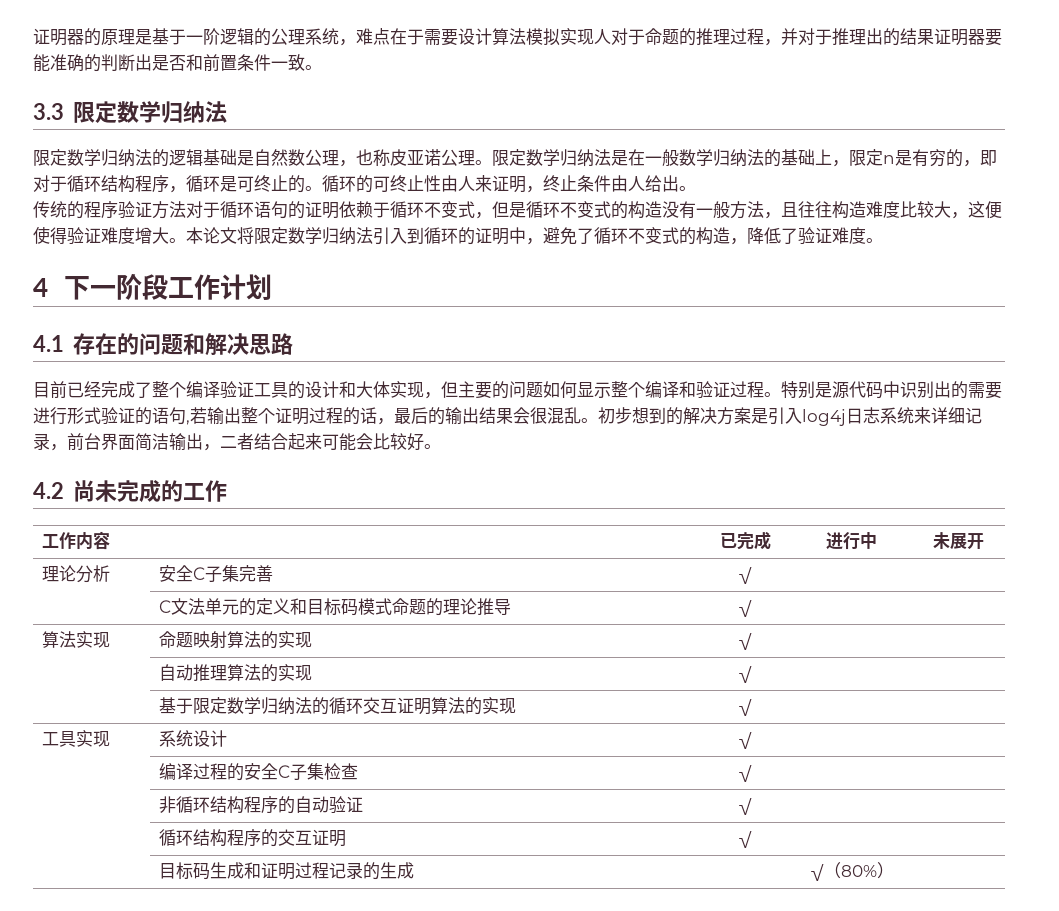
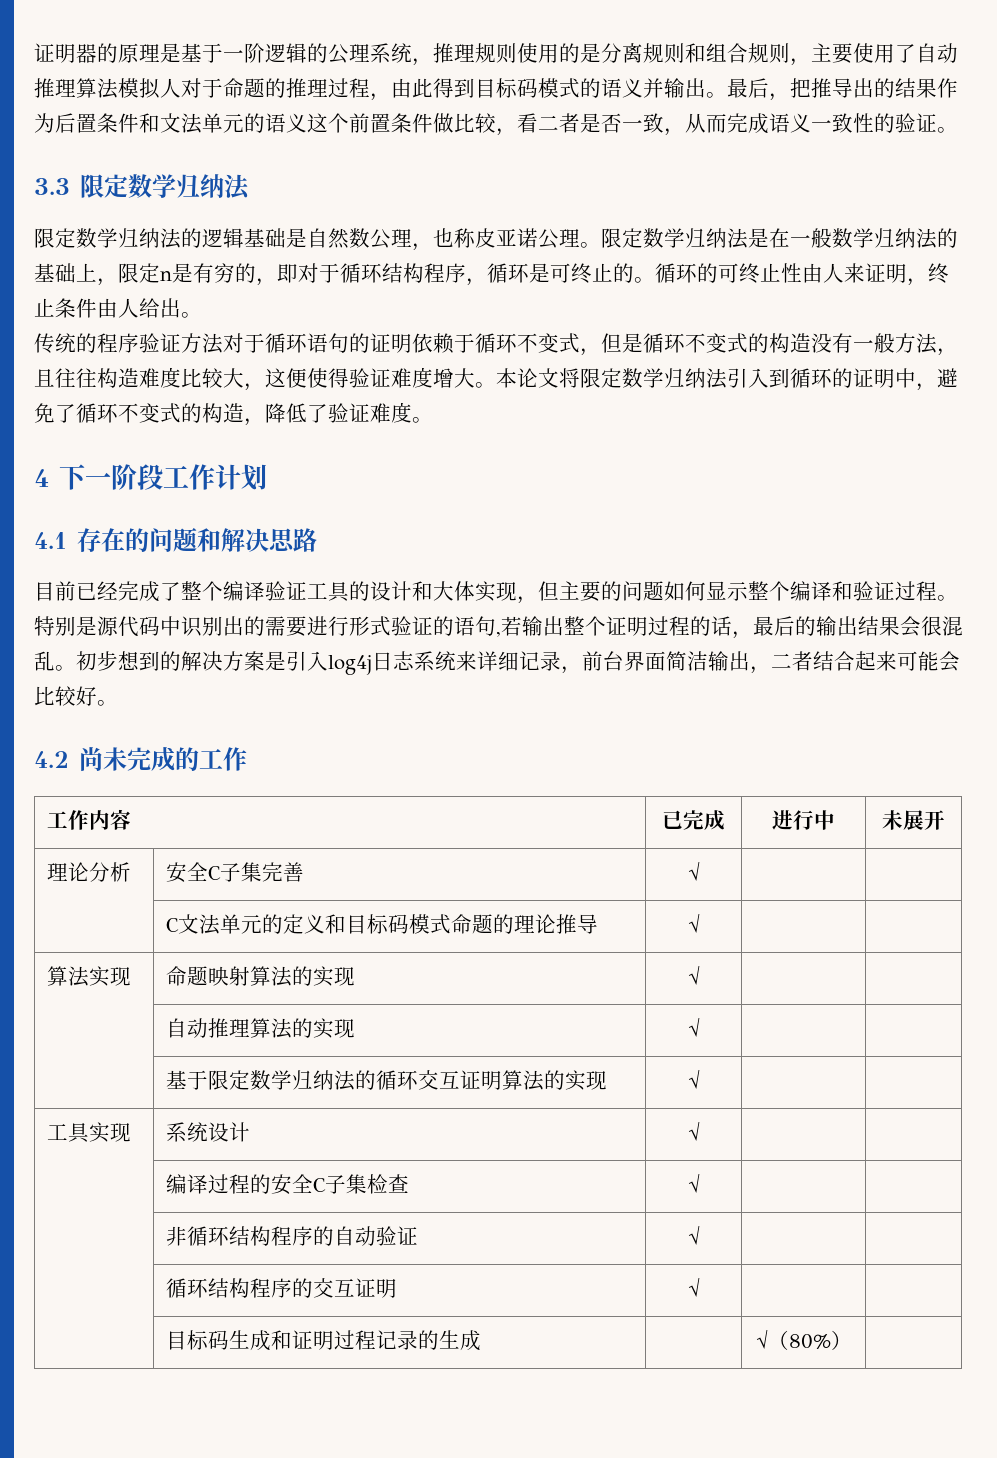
- 证明器的原理是基于一阶逻辑的公理系统，难点在于需要设计算法模拟实现人对于命题的推理过程，并对于推理出的结果证明器要能准确的判断出是否和前置条件一致。
+ 证明器的原理是基于一阶逻辑的公理系统，推理规则使用的是分离规则和组合规则，主要使用了自动推理算法模拟人对于命题的推理过程，由此得到目标码模式的语义并输出。最后，把推导出的结果作为后置条件和文法单元的语义这个前置条件做比较，看二者是否一致，从而完成语义一致性的验证。

